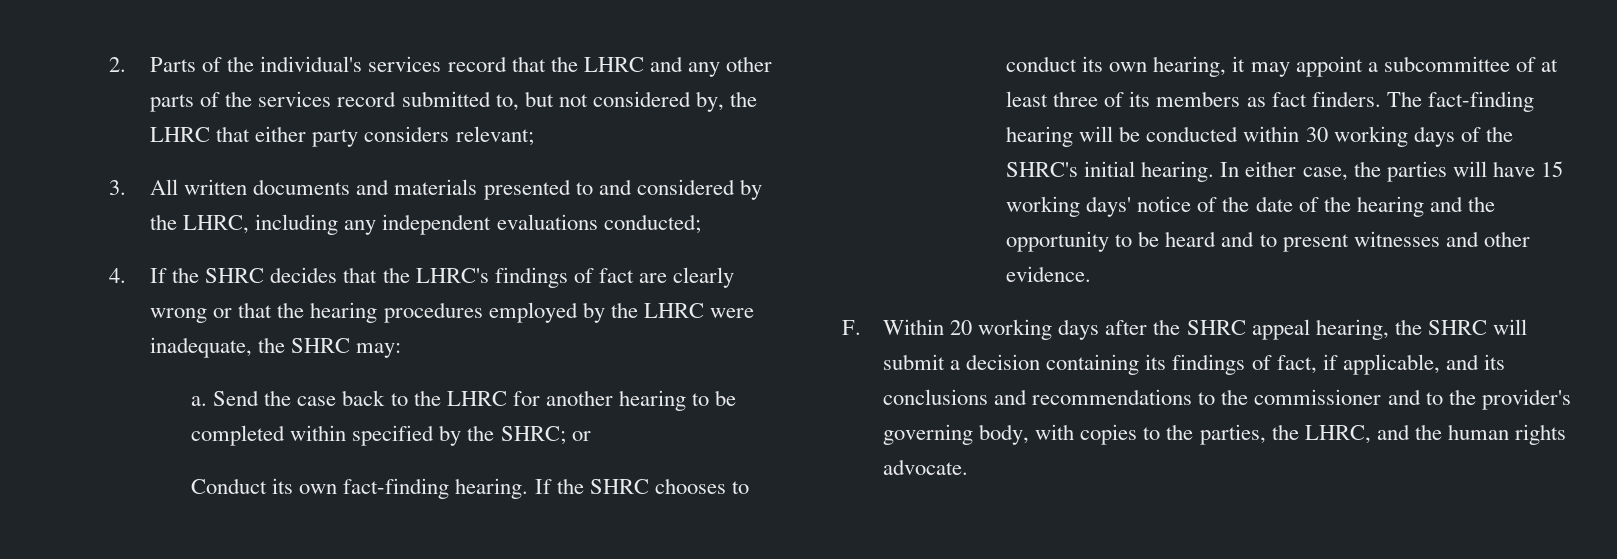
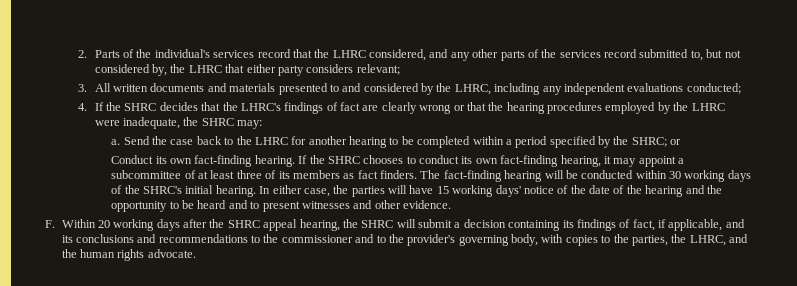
- 2. Parts of the individual's services record that the LHRC and any other parts of the services record submitted to, but not considered by, the LHRC that either party considers relevant;
+ 2. Parts of the individual's services record that the LHRC considered, and any other parts of the services record submitted to, but not considered by, the LHRC that either party considers relevant;
- Send the case back to the LHRC for another hearing to be completed within specified by the SHRC; or
+ Send the case back to the LHRC for another hearing to be completed within a period specified by the SHRC; or
- If the SHRC chooses to conduct its own hearing, it may appoint a subcommittee of at least three of its members as fact finders.
+ If the SHRC chooses to conduct its own fact-finding hearing, it may appoint a subcommittee of at least three of its members as fact finders.

